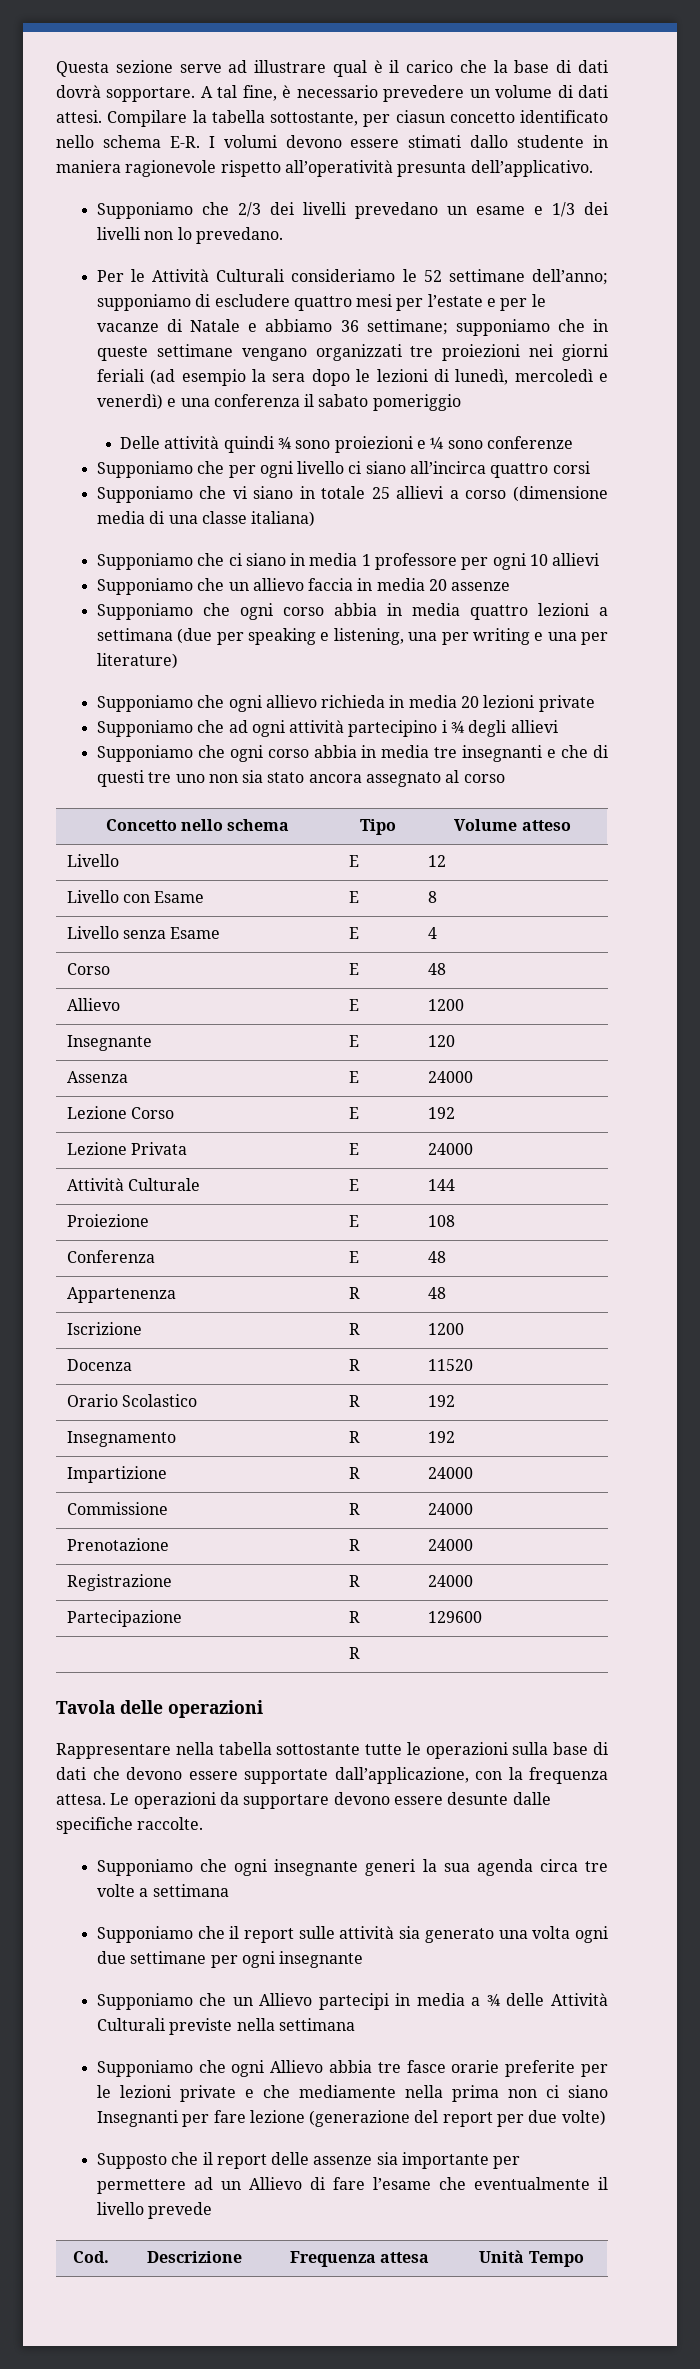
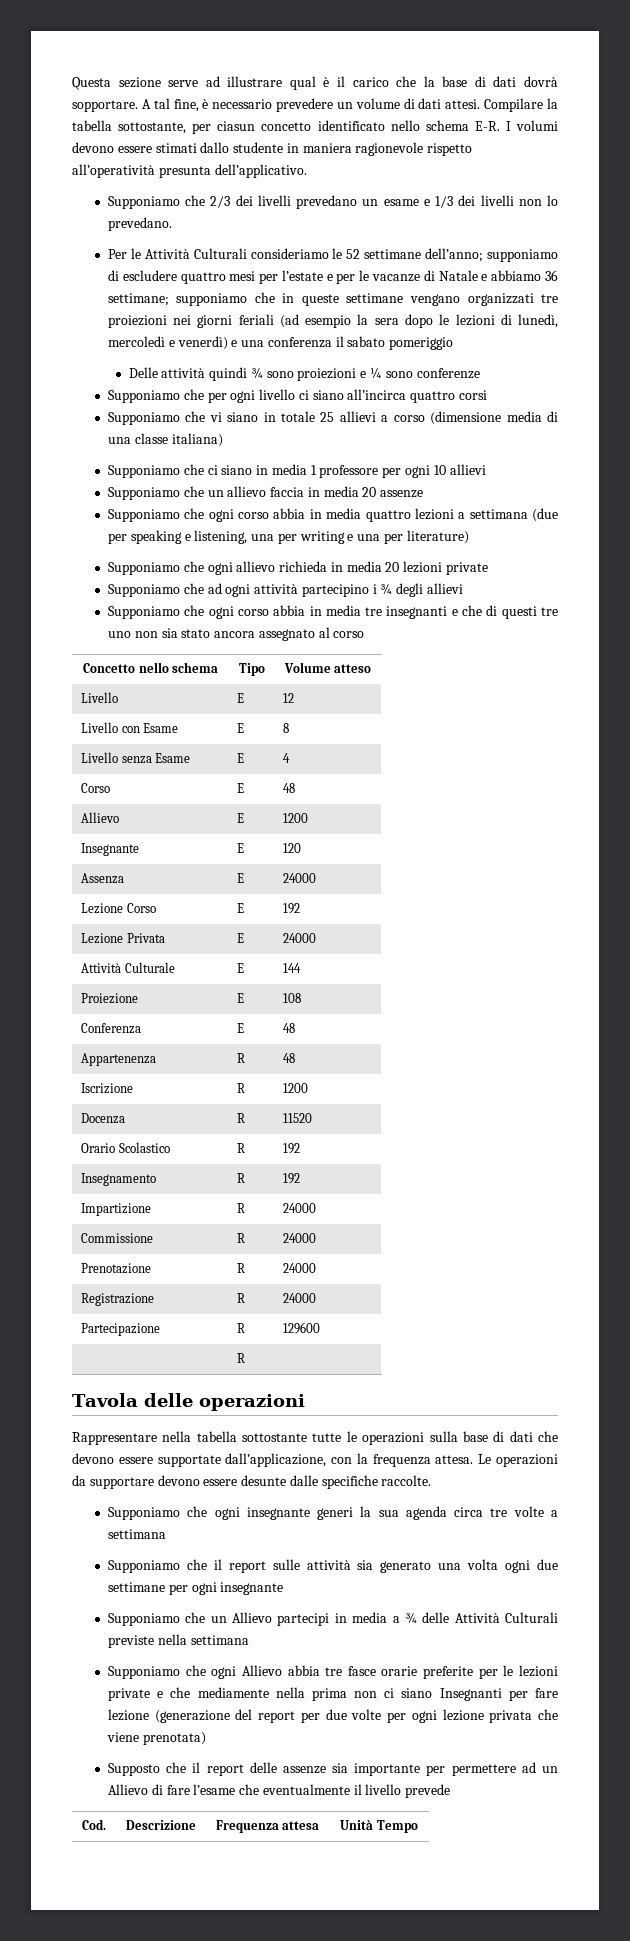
- Supponiamo che ogni Allievo abbia tre fasce orarie preferite per le lezioni private e che mediamente nella prima non ci siano Insegnanti per fare lezione (generazione del report per due volte)
+ Supponiamo che ogni Allievo abbia tre fasce orarie preferite per le lezioni private e che mediamente nella prima non ci siano Insegnanti per fare lezione (generazione del report per due volte per ogni lezione privata che viene prenotata)

